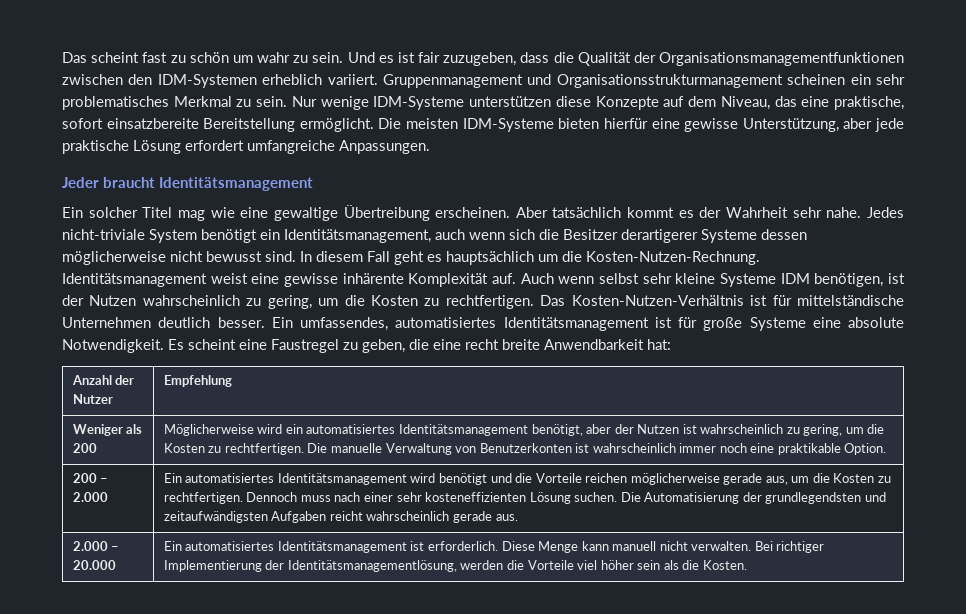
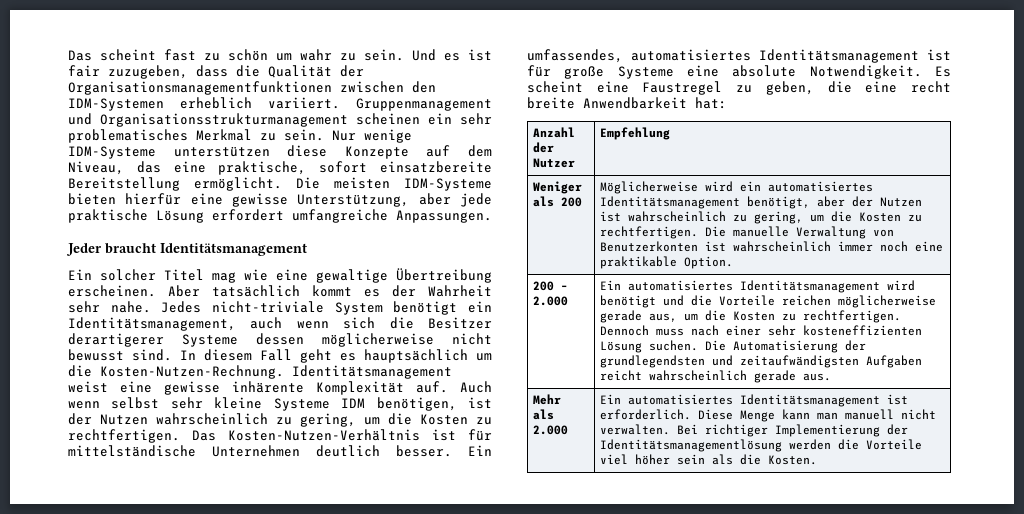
- 2.000 – 20.000 | Ein automatisiertes Identitätsmanagement ist erforderlich. Diese Menge kann manuell nicht verwalten. Bei richtiger Implementierung der Identitätsmanagementlösung, werden die Vorteile viel höher sein als die Kosten.
+ Mehr als 2.000 | Ein automatisiertes Identitätsmanagement ist erforderlich. Diese Menge kann man manuell nicht verwalten. Bei richtiger Implementierung der Identitätsmanagementlösung werden die Vorteile viel höher sein als die Kosten.

